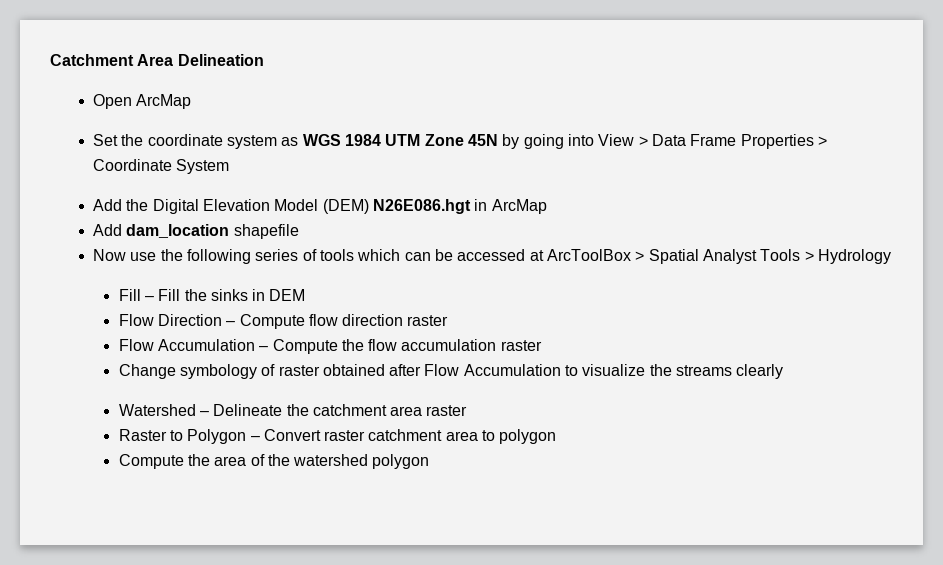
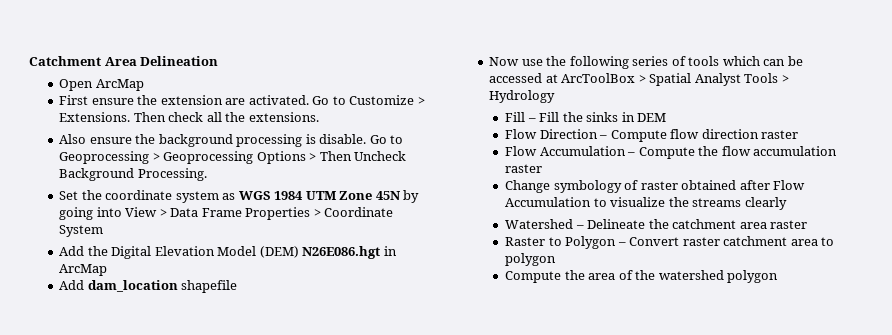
+ First ensure the extension are activated. Go to Customize > Extensions. Then check all the extensions.
+ Also ensure the background processing is disable. Go to Geoprocessing > Geoprocessing Options > Then Uncheck Background Processing.

